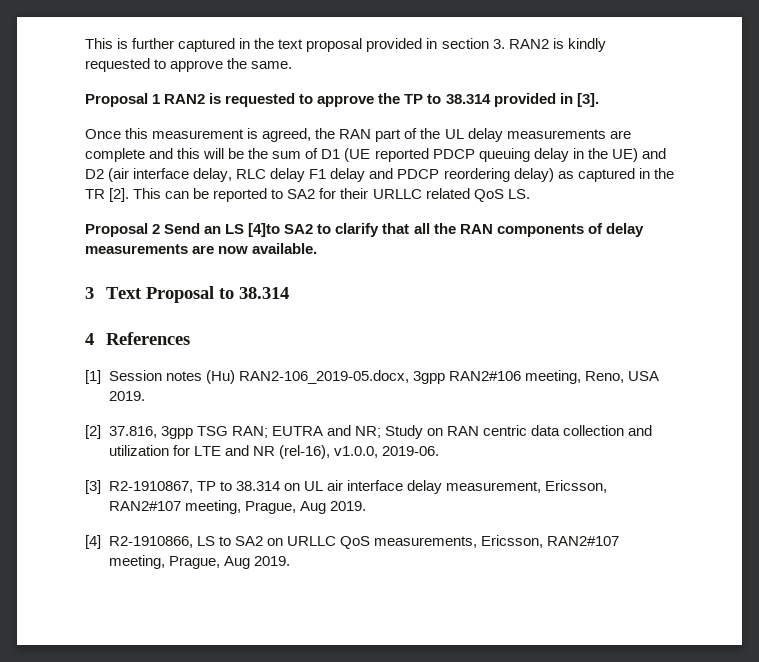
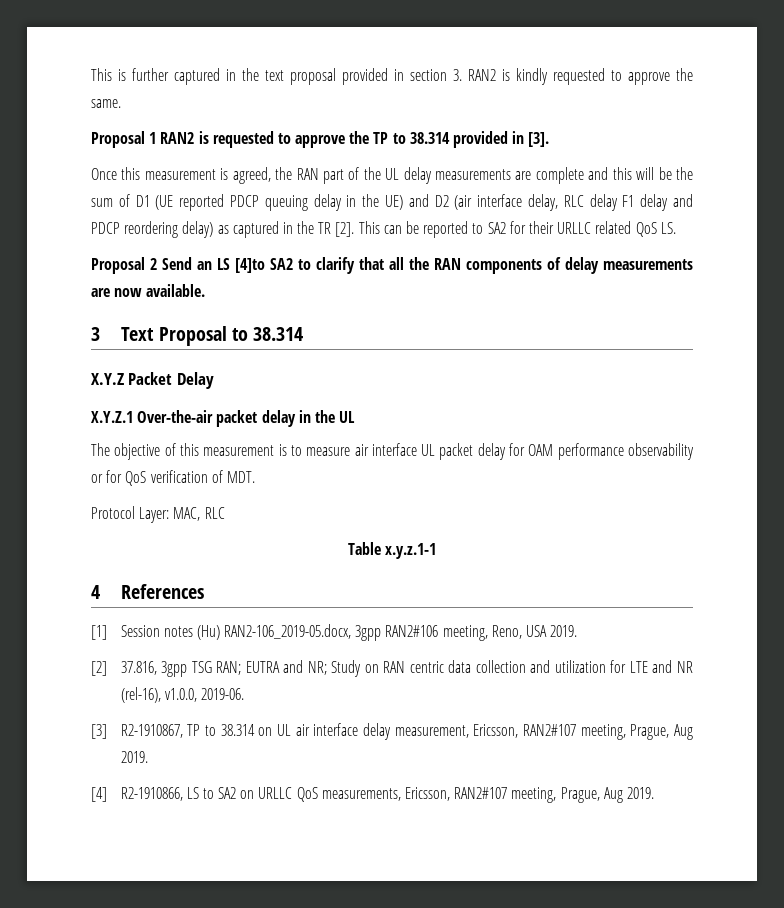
+ X.Y.Z Packet Delay
+ X.Y.Z.1 Over-the-air packet delay in the UL
+ The objective of this measurement is to measure air interface UL packet delay for OAM performance observability or for QoS verification of MDT.
+ Protocol Layer: MAC, RLC
+ Table x.y.z.1-1

